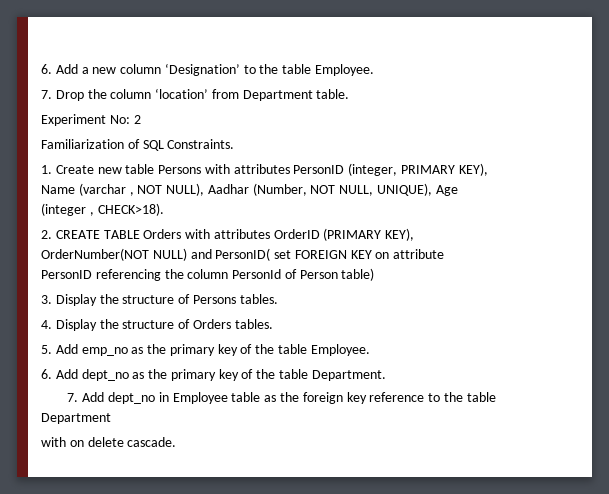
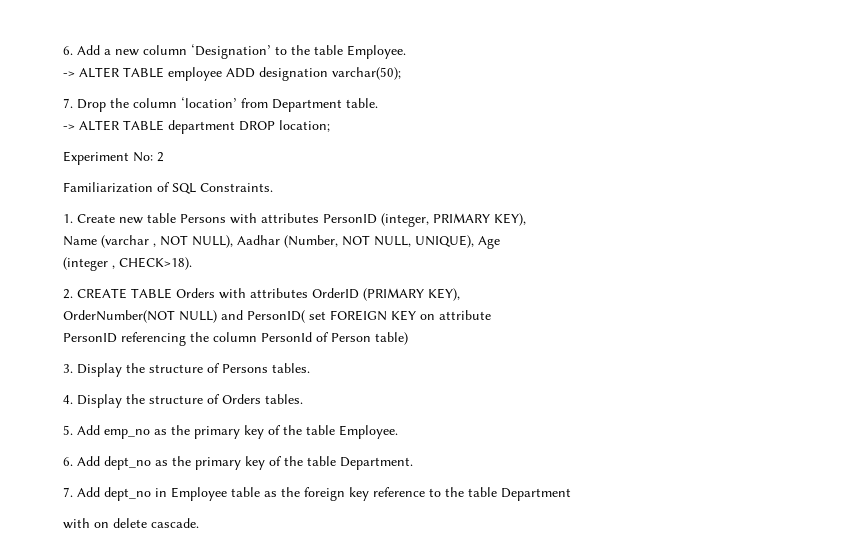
+ -> ALTER TABLE employee ADD designation varchar(50);
+ -> ALTER TABLE department DROP location;

